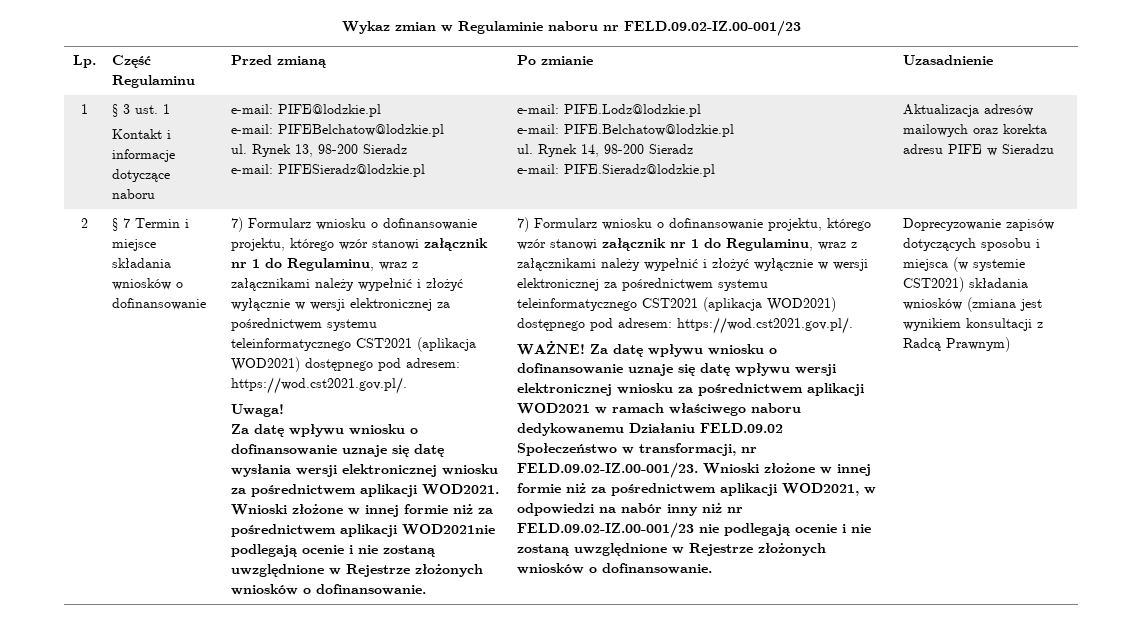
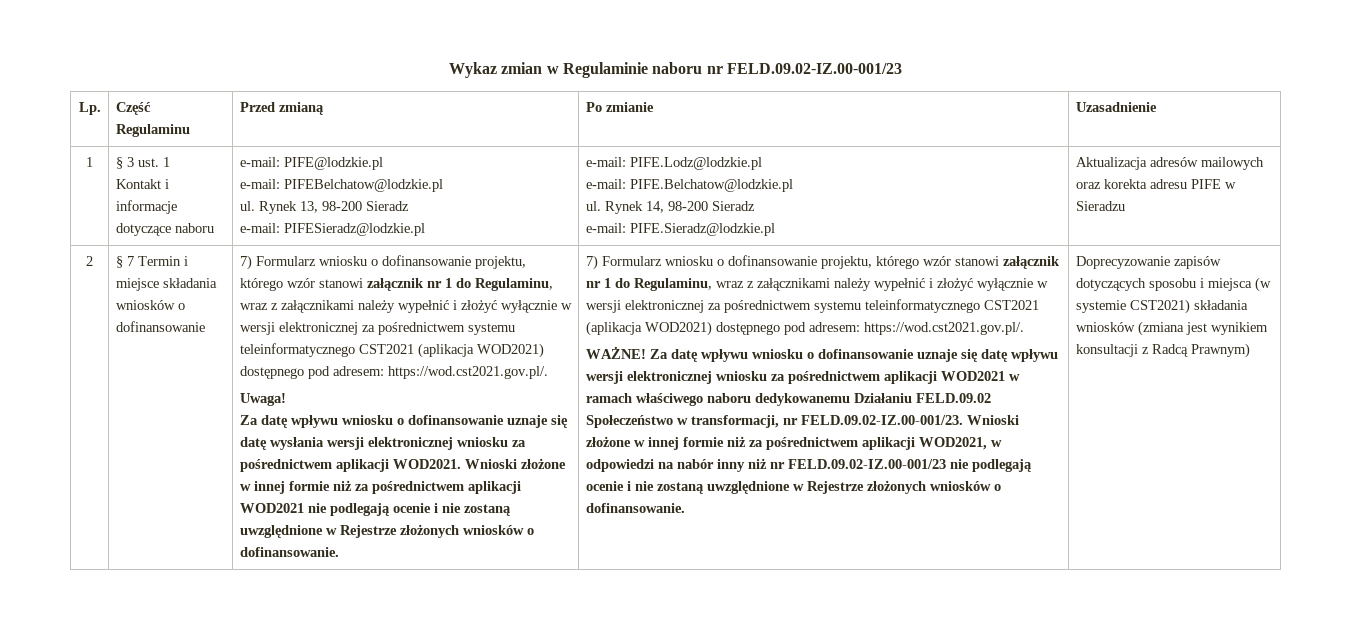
- Wnioski złożone w innej formie niż za pośrednictwem aplikacji WOD2021nie podlegają ocenie i nie zostaną uwzględnione w Rejestrze złożonych wniosków o dofinansowanie.
+ Wnioski złożone w innej formie niż za pośrednictwem aplikacji WOD2021 nie podlegają ocenie i nie zostaną uwzględnione w Rejestrze złożonych wniosków o dofinansowanie.

